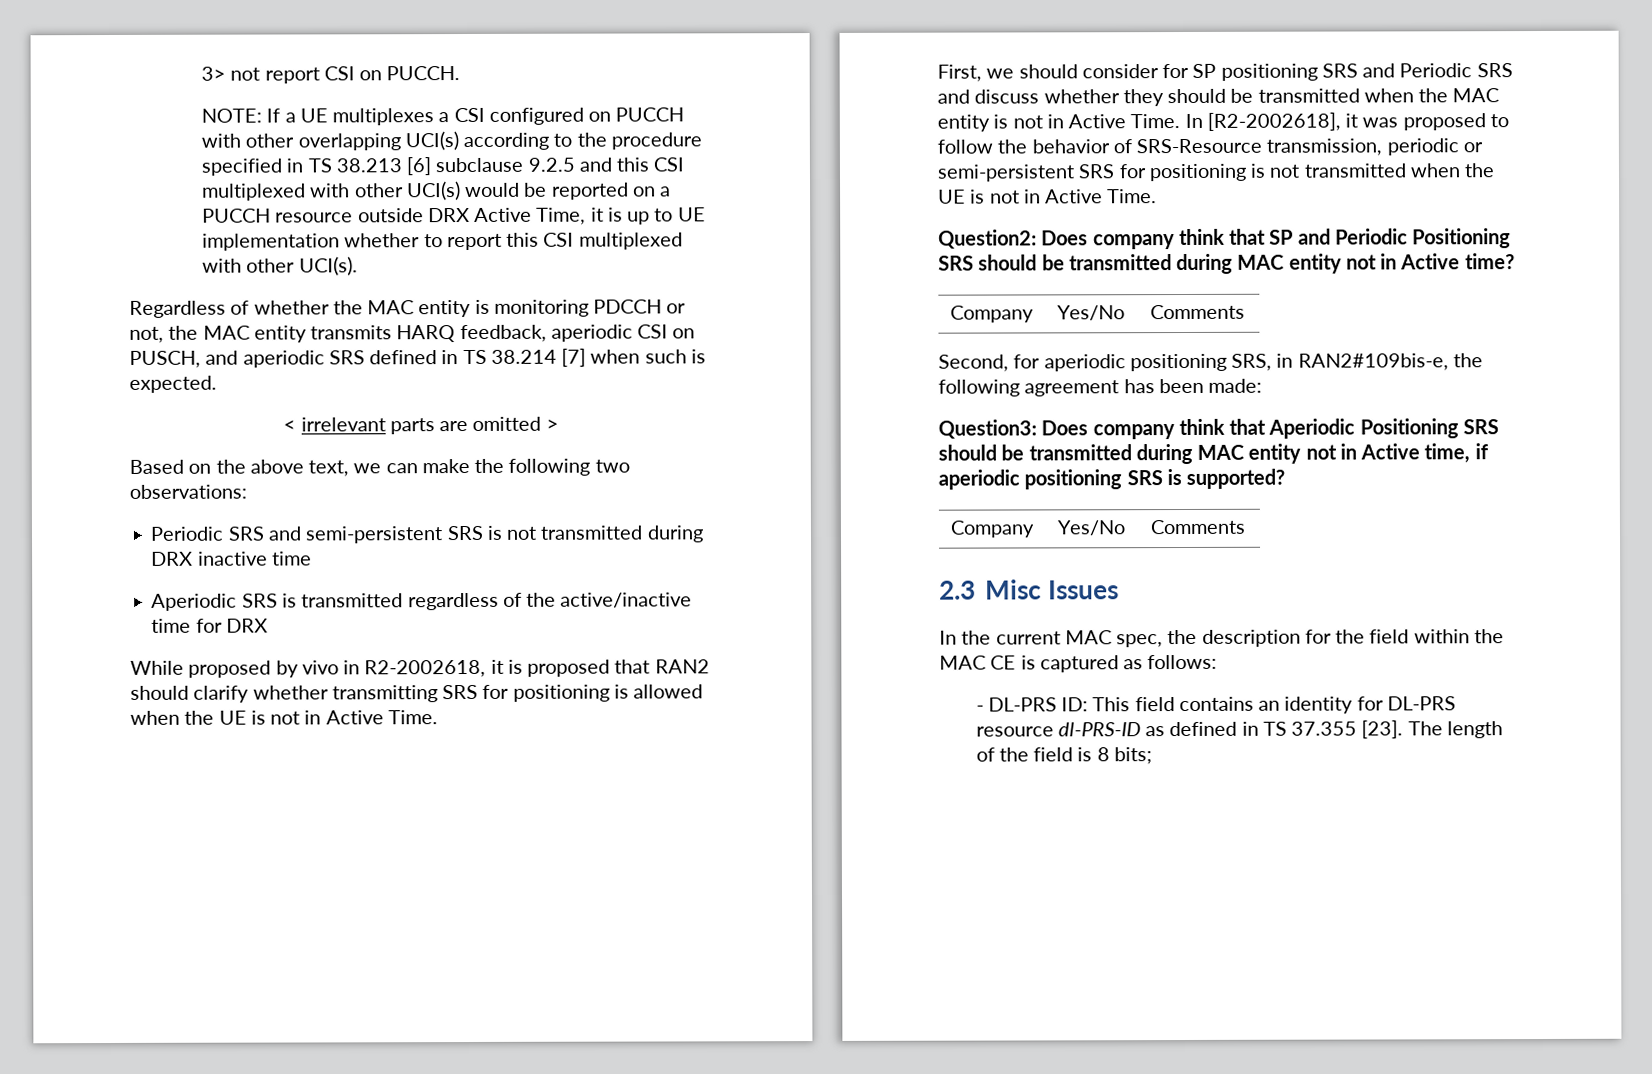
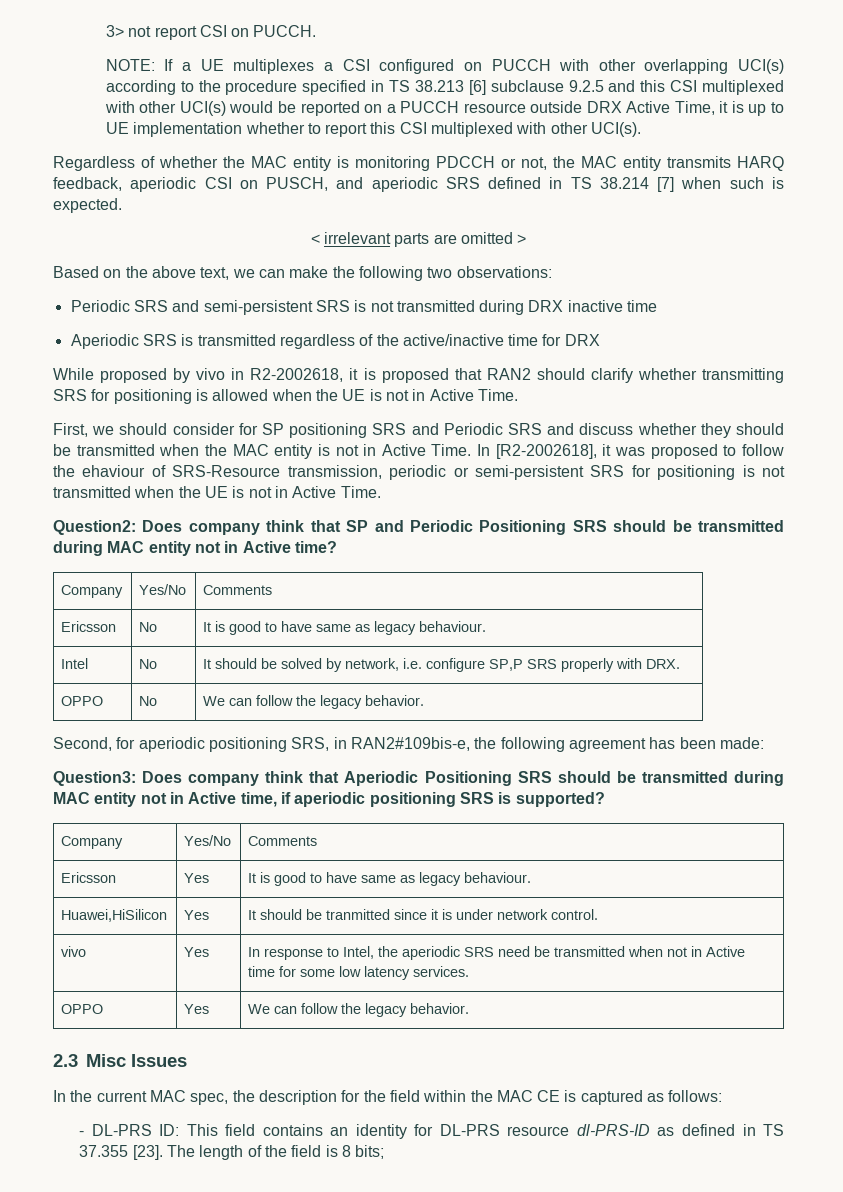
- In [R2-2002618], it was proposed to follow the behavior of SRS-Resource transmission, periodic or semi-persistent SRS for positioning is not transmitted when the UE is not in Active Time.
+ In [R2-2002618], it was proposed to follow the ehaviour of SRS-Resource transmission, periodic or semi-persistent SRS for positioning is not transmitted when the UE is not in Active Time.
+ Ericsson | No | It is good to have same as legacy behaviour.
+ Intel | No | It should be solved by network, i.e. configure SP,P SRS properly with DRX.
+ OPPO | No | We can follow the legacy behavior.
+ Ericsson | Yes | It is good to have same as legacy behaviour.
+ Huawei,HiSilicon | Yes | It should be tranmitted since it is under network control.
+ vivo | Yes | In response to Intel, the aperiodic SRS need be transmitted when not in Active time for some low latency services.
+ OPPO | Yes | We can follow the legacy behavior.

